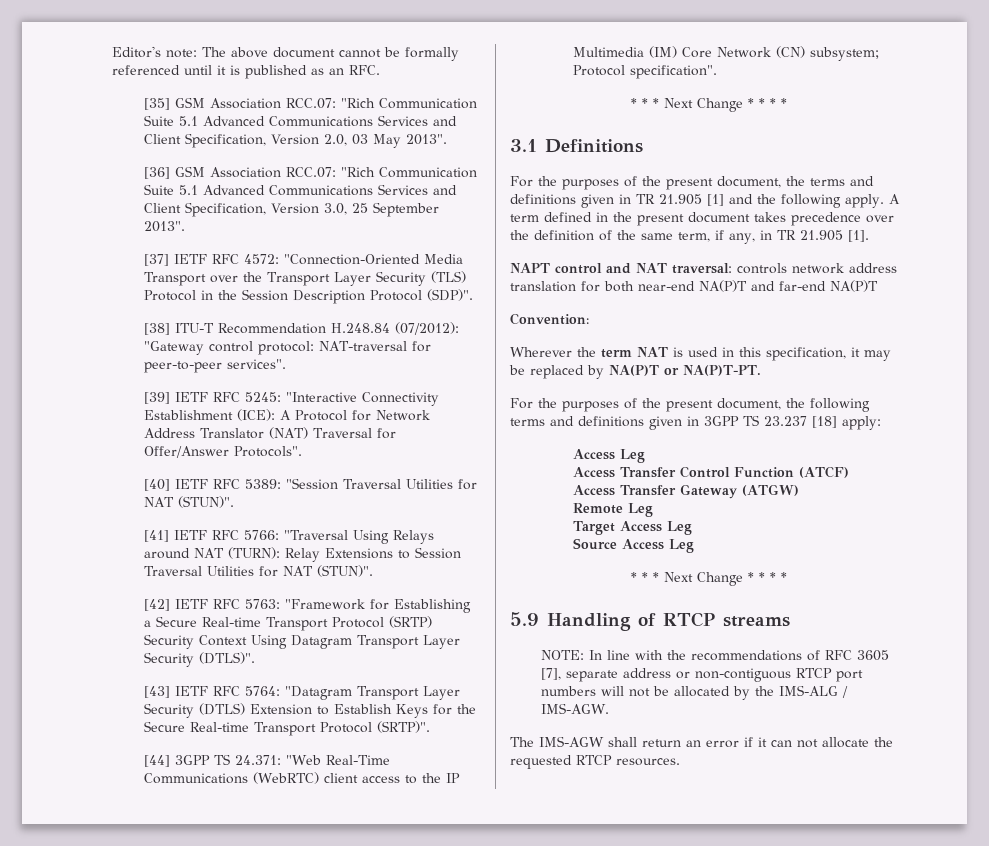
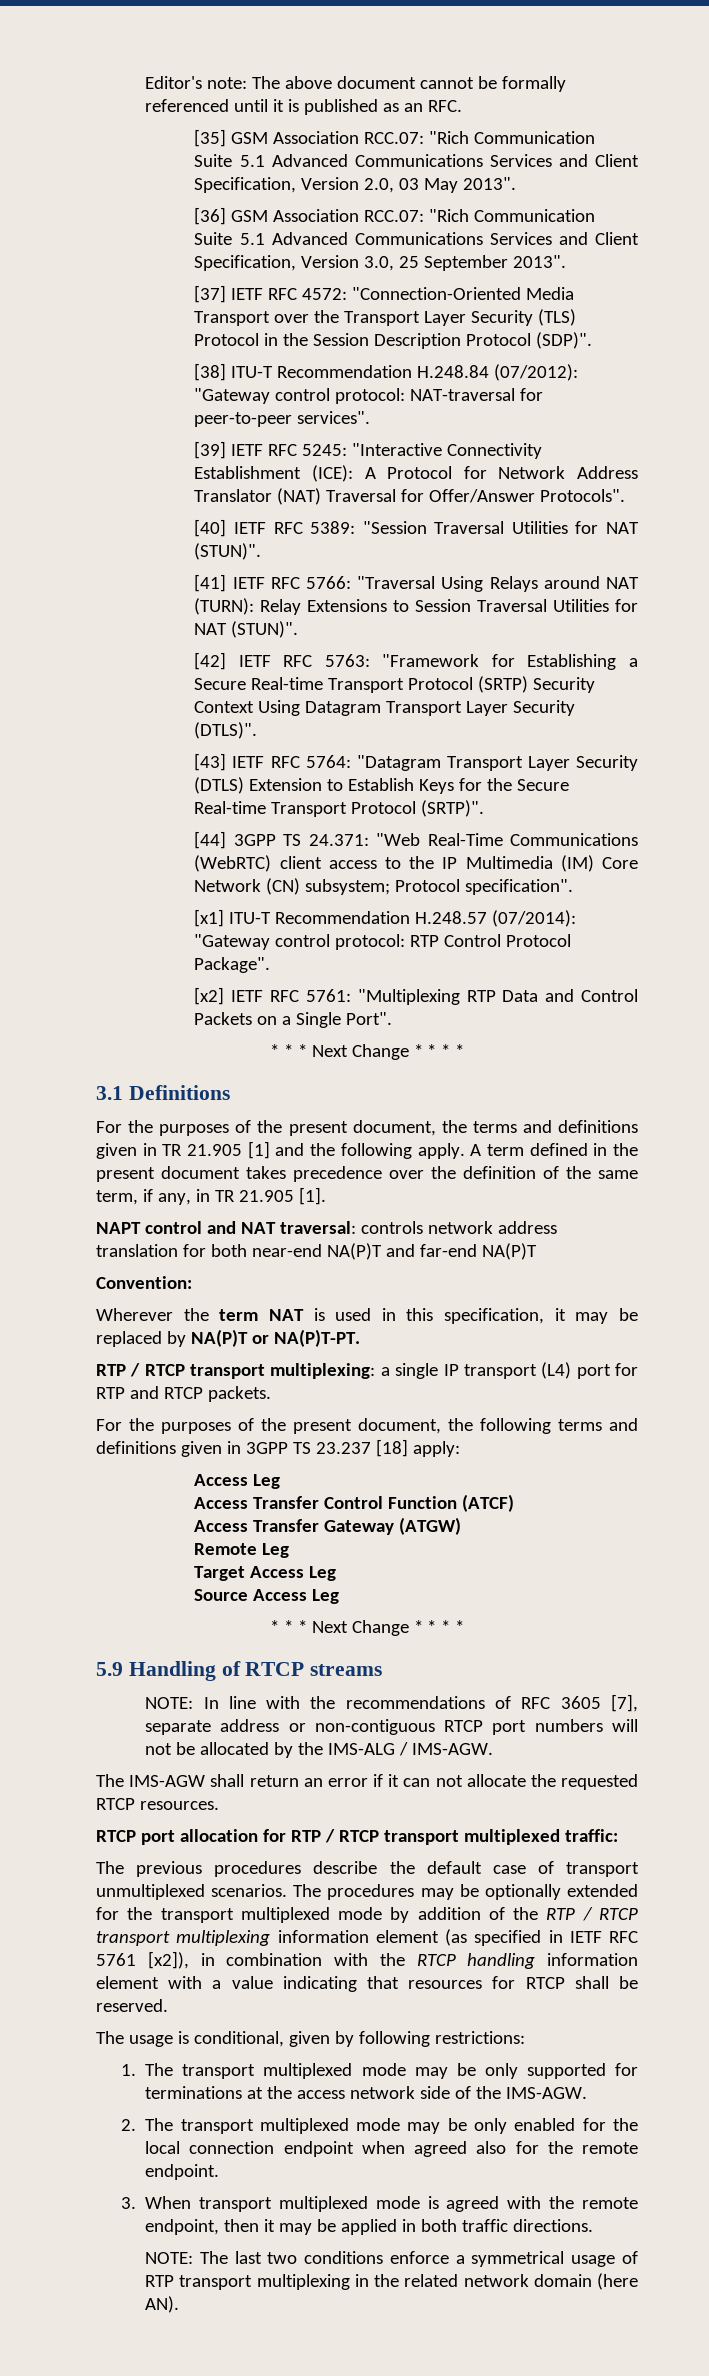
+ [x1] ITU-T Recommendation H.248.57 (07/2014): "Gateway control protocol: RTP Control Protocol Package".
+ [x2] IETF RFC 5761: "Multiplexing RTP Data and Control Packets on a Single Port".
+ RTP / RTCP transport multiplexing: a single IP transport (L4) port for RTP and RTCP packets.
+ RTCP port allocation for RTP / RTCP transport multiplexed traffic:
+ The previous procedures describe the default case of transport unmultiplexed scenarios. The procedures may be optionally extended for the transport multiplexed mode by addition of the RTP / RTCP transport multiplexing information element (as specified in IETF RFC 5761 [x2]), in combination with the RTCP handling information element with a value indicating that resources for RTCP shall be reserved.
+ The usage is conditional, given by following restrictions:
+ 1. The transport multiplexed mode may be only supported for terminations at the access network side of the IMS-AGW.
+ 2. The transport multiplexed mode may be only enabled for the local connection endpoint when agreed also for the remote endpoint.
+ 3. When transport multiplexed mode is agreed with the remote endpoint, then it may be applied in both traffic directions.
+ NOTE: The last two conditions enforce a symmetrical usage of RTP transport multiplexing in the related network domain (here AN).

